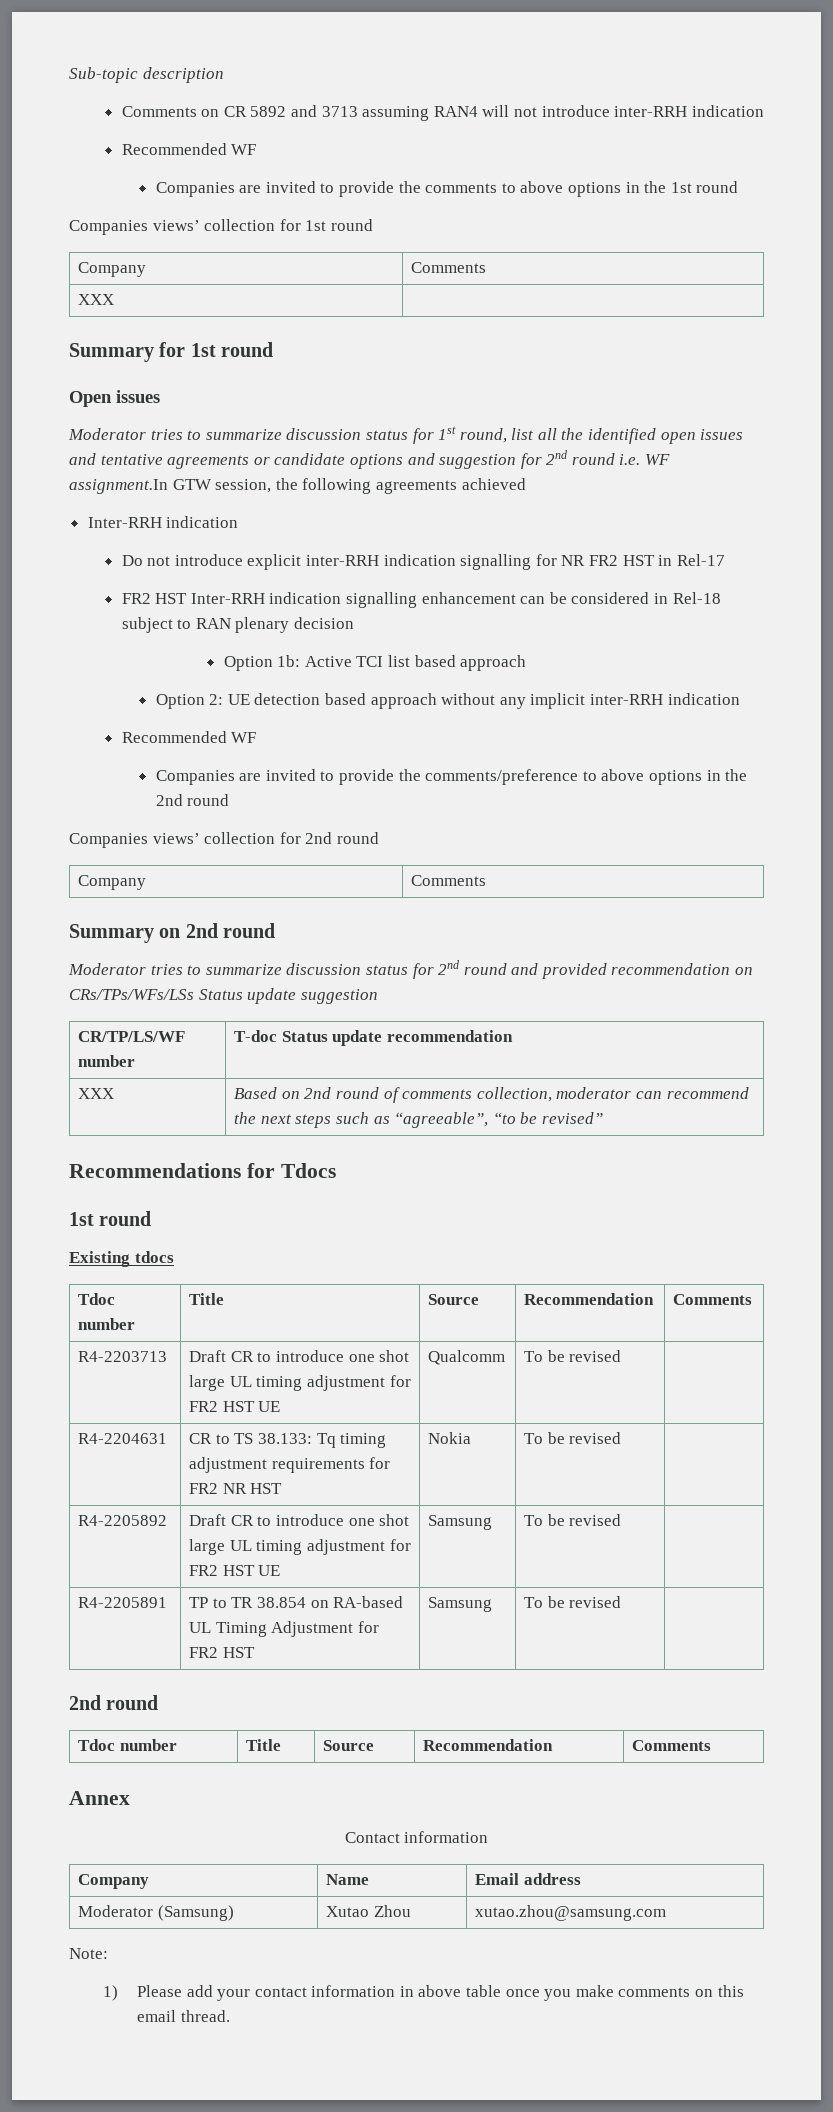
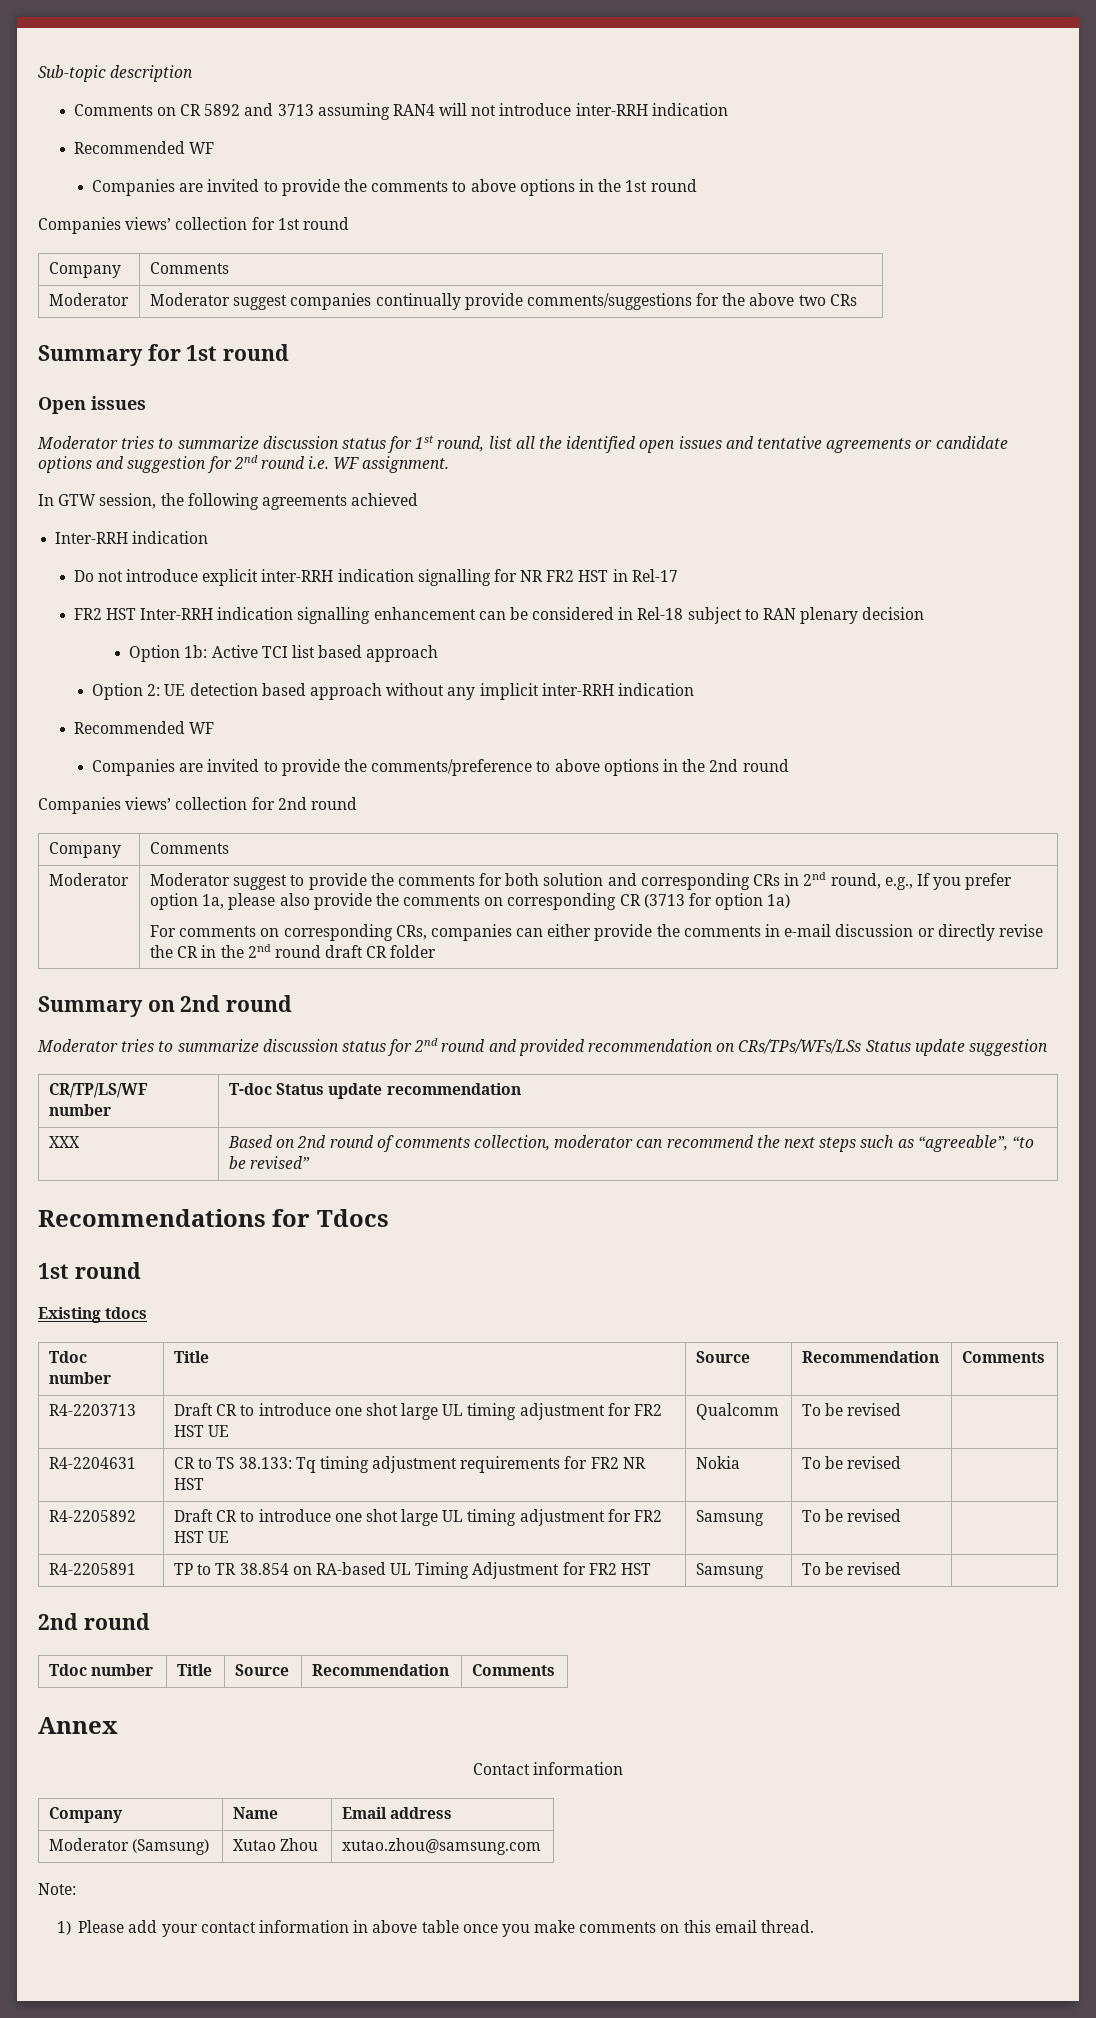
  Companies views’ collection for 1st round
  Company | Comments
- XXX |
+ Moderator | Moderator suggest companies continually provide comments/suggestions for the above two CRs
- Moderator tries to summarize discussion status for 1st round, list all the identified open issues and tentative agreements or candidate options and suggestion for 2nd round i.e. WF assignment.In GTW session, the following agreements achieved
+ Moderator tries to summarize discussion status for 1st round, list all the identified open issues and tentative agreements or candidate options and suggestion for 2nd round i.e. WF assignment.
+ In GTW session, the following agreements achieved
+ Moderator | Moderator suggest to provide the comments for both solution and corresponding CRs in 2nd round, e.g., If you prefer option 1a, please also provide the comments on corresponding CR (3713 for option 1a)
+ For comments on corresponding CRs, companies can either provide the comments in e-mail discussion or directly revise the CR in the 2nd round draft CR folder

